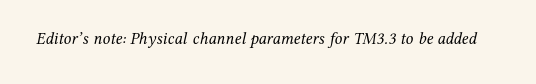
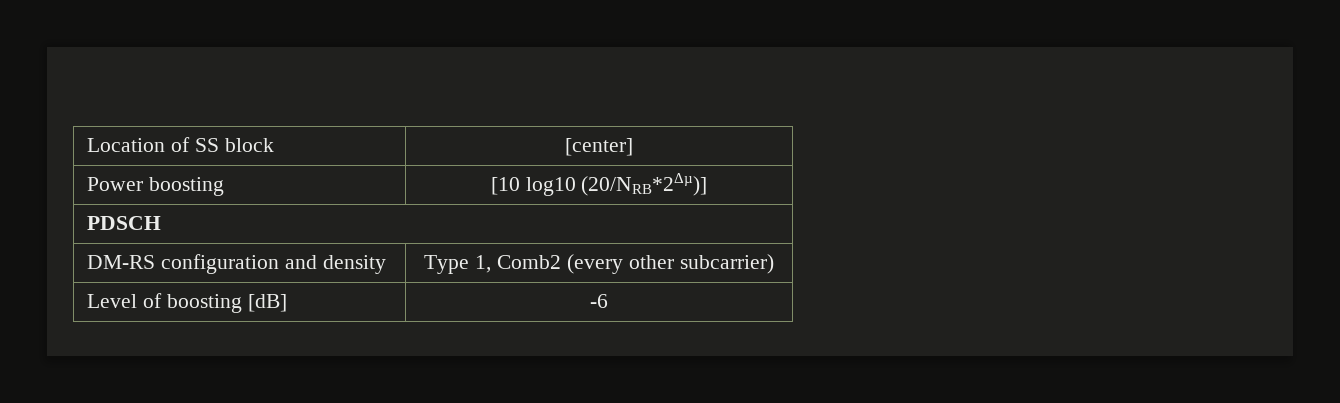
- Editor’s note: Physical channel parameters for TM3.3 to be added
+ Location of SS block | [center]
+ Power boosting | [10 log10 (20/NRB*2Δµ)]
+ PDSCH
+ DM-RS configuration and density | Type 1, Comb2 (every other subcarrier)
+ Level of boosting [dB] | -6

